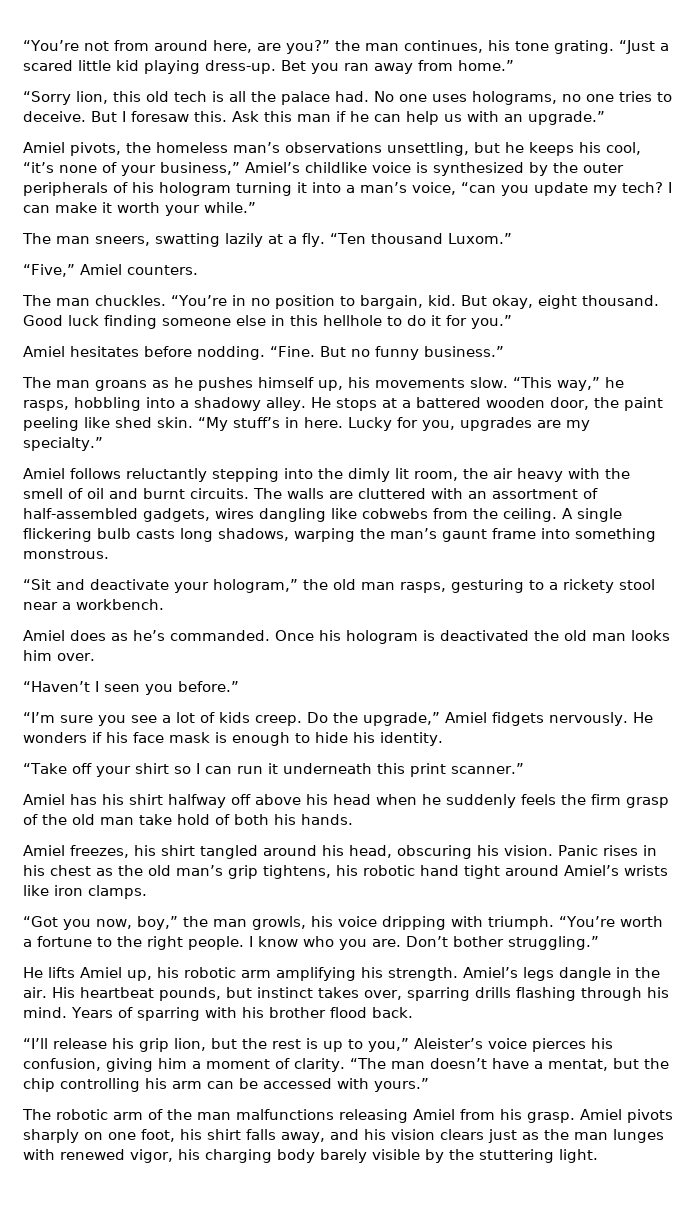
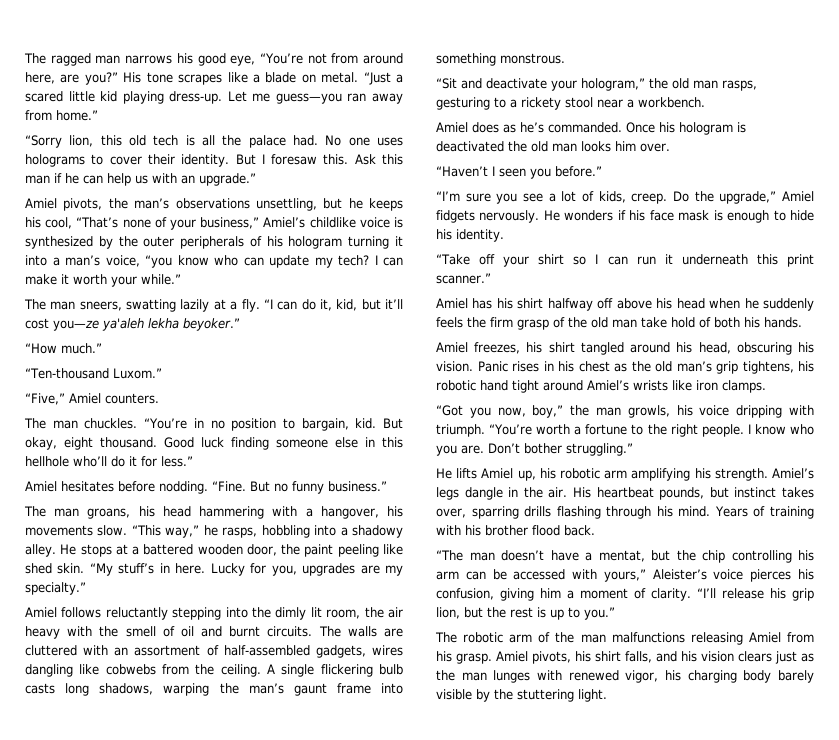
- “You’re not from around here, are you?” the man continues, his tone grating.
+ The ragged man narrows his good eye, “You’re not from around here, are you?” His tone scrapes like a blade on metal.
- Bet you ran away from home.”
+ Let me guess—you ran away from home.”
- No one uses holograms, no one tries to deceive.
+ No one uses holograms to cover their identity.
- Amiel pivots, the homeless man’s observations unsettling, but he keeps his cool, “it’s none of your business,” Amiel’s childlike voice is synthesized by the outer peripherals of his hologram turning it into a man’s voice, “can you update my tech?
+ Amiel pivots, the man’s observations unsettling, but he keeps his cool, “That’s none of your business,” Amiel’s childlike voice is synthesized by the outer peripherals of his hologram turning it into a man’s voice, “you know who can update my tech?
- “Ten thousand Luxom.”
+ “I can do it, kid, but it’ll cost you—ze ya'aleh lekha beyoker.”
+ “How much.”
+ “Ten-thousand Luxom.”
- Good luck finding someone else in this hellhole to do it for you.”
+ Good luck finding someone else in this hellhole who’ll do it for less.”
- The man groans as he pushes himself up, his movements slow.
+ The man groans, his head hammering with a hangover, his movements slow.
- “I’m sure you see a lot of kids creep.
+ “I’m sure you see a lot of kids, creep.
- Years of sparring with his brother flood back.
+ Years of training with his brother flood back.
- “I’ll release his grip lion, but the rest is up to you,” Aleister’s voice pierces his confusion, giving him a moment of clarity. “The man doesn’t have a mentat, but the chip controlling his arm can be accessed with yours.”
+ “The man doesn’t have a mentat, but the chip controlling his arm can be accessed with yours,” Aleister’s voice pierces his confusion, giving him a moment of clarity. “I’ll release his grip lion, but the rest is up to you.”
- Amiel pivots sharply on one foot, his shirt falls away, and his vision clears just as the man lunges with renewed vigor, his charging body barely visible by the stuttering light.
+ Amiel pivots, his shirt falls, and his vision clears just as the man lunges with renewed vigor, his charging body barely visible by the stuttering light.

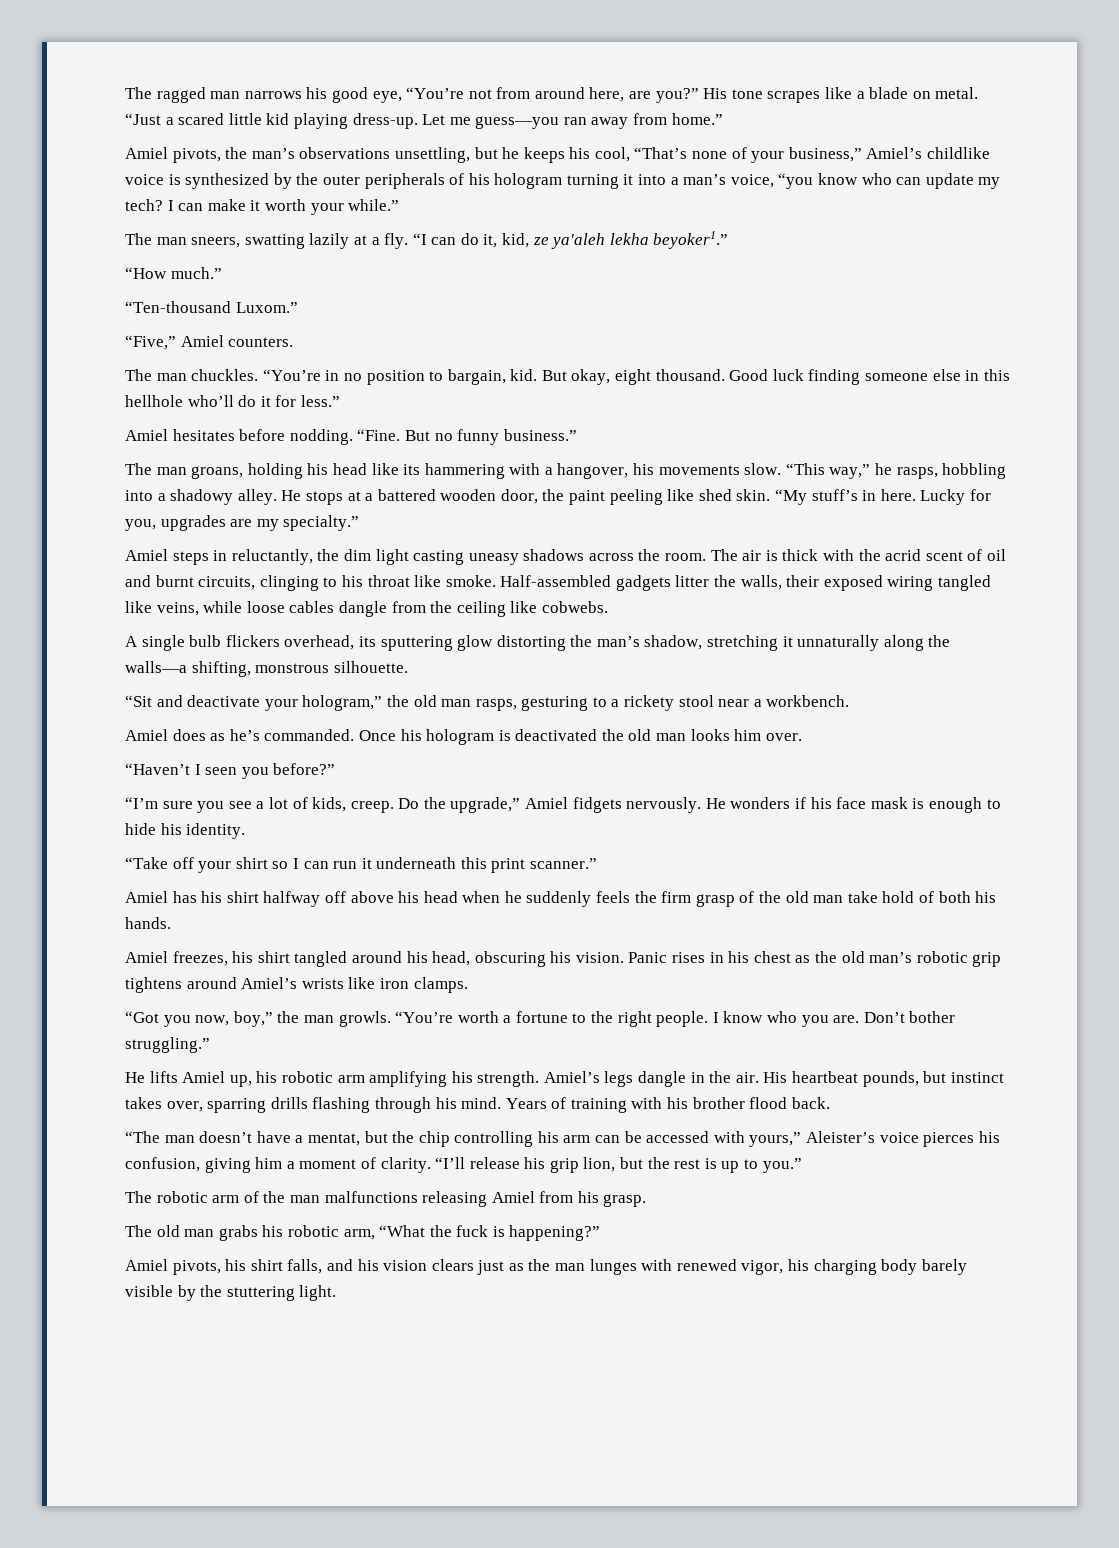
- “Sorry lion, this old tech is all the palace had. No one uses holograms to cover their identity. But I foresaw this. Ask this man if he can help us with an upgrade.”
- “I can do it, kid, but it’ll cost you—ze ya'aleh lekha beyoker.”
+ “I can do it, kid, ze ya'aleh lekha beyoker1.”
- The man groans, his head hammering with a hangover, his movements slow.
+ The man groans, holding his head like its hammering with a hangover, his movements slow.
- Amiel follows reluctantly stepping into the dimly lit room, the air heavy with the smell of oil and burnt circuits. The walls are cluttered with an assortment of half-assembled gadgets, wires dangling like cobwebs from the ceiling. A single flickering bulb casts long shadows, warping the man’s gaunt frame into something monstrous.
+ Amiel steps in reluctantly, the dim light casting uneasy shadows across the room. The air is thick with the acrid scent of oil and burnt circuits, clinging to his throat like smoke. Half-assembled gadgets litter the walls, their exposed wiring tangled like veins, while loose cables dangle from the ceiling like cobwebs.
+ A single bulb flickers overhead, its sputtering glow distorting the man’s shadow, stretching it unnaturally along the walls—a shifting, monstrous silhouette.
- “Haven’t I seen you before.”
+ “Haven’t I seen you before?”
- Panic rises in his chest as the old man’s grip tightens, his robotic hand tight around Amiel’s wrists like iron clamps.
+ Panic rises in his chest as the old man’s robotic grip tightens around Amiel’s wrists like iron clamps.
- “Got you now, boy,” the man growls, his voice dripping with triumph.
+ “Got you now, boy,” the man growls.
- The robotic arm of the man malfunctions releasing Amiel from his grasp. Amiel pivots, his shirt falls, and his vision clears just as the man lunges with renewed vigor, his charging body barely visible by the stuttering light.
+ The robotic arm of the man malfunctions releasing Amiel from his grasp.
+ The old man grabs his robotic arm, “What the fuck is happening?”
+ Amiel pivots, his shirt falls, and his vision clears just as the man lunges with renewed vigor, his charging body barely visible by the stuttering light.

